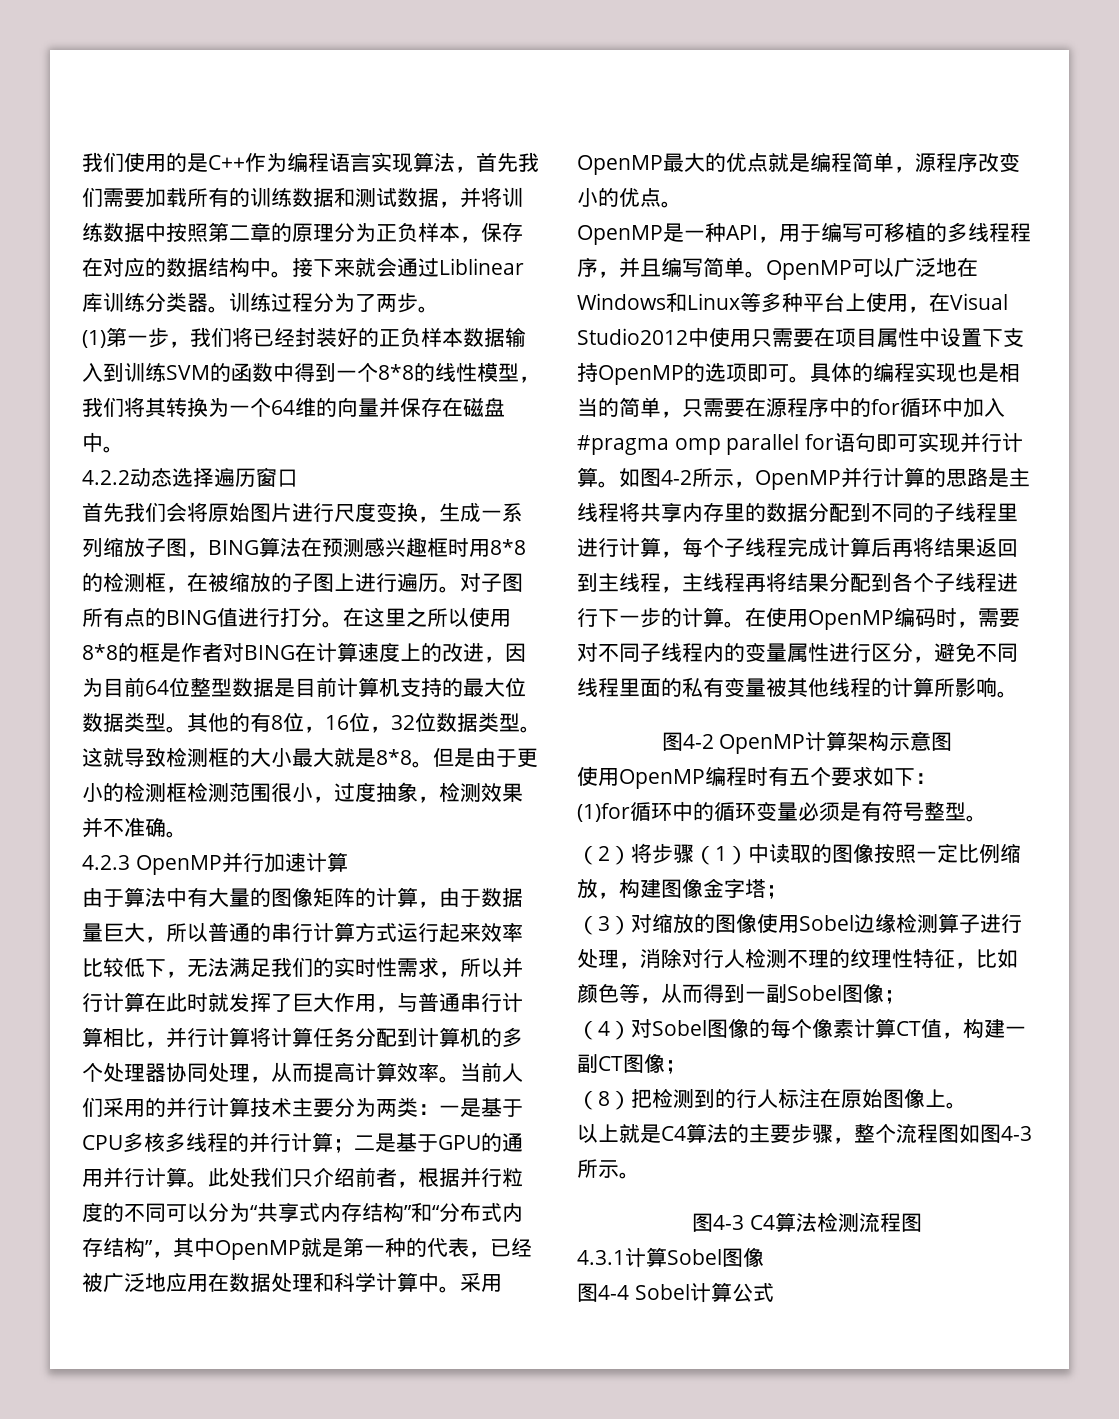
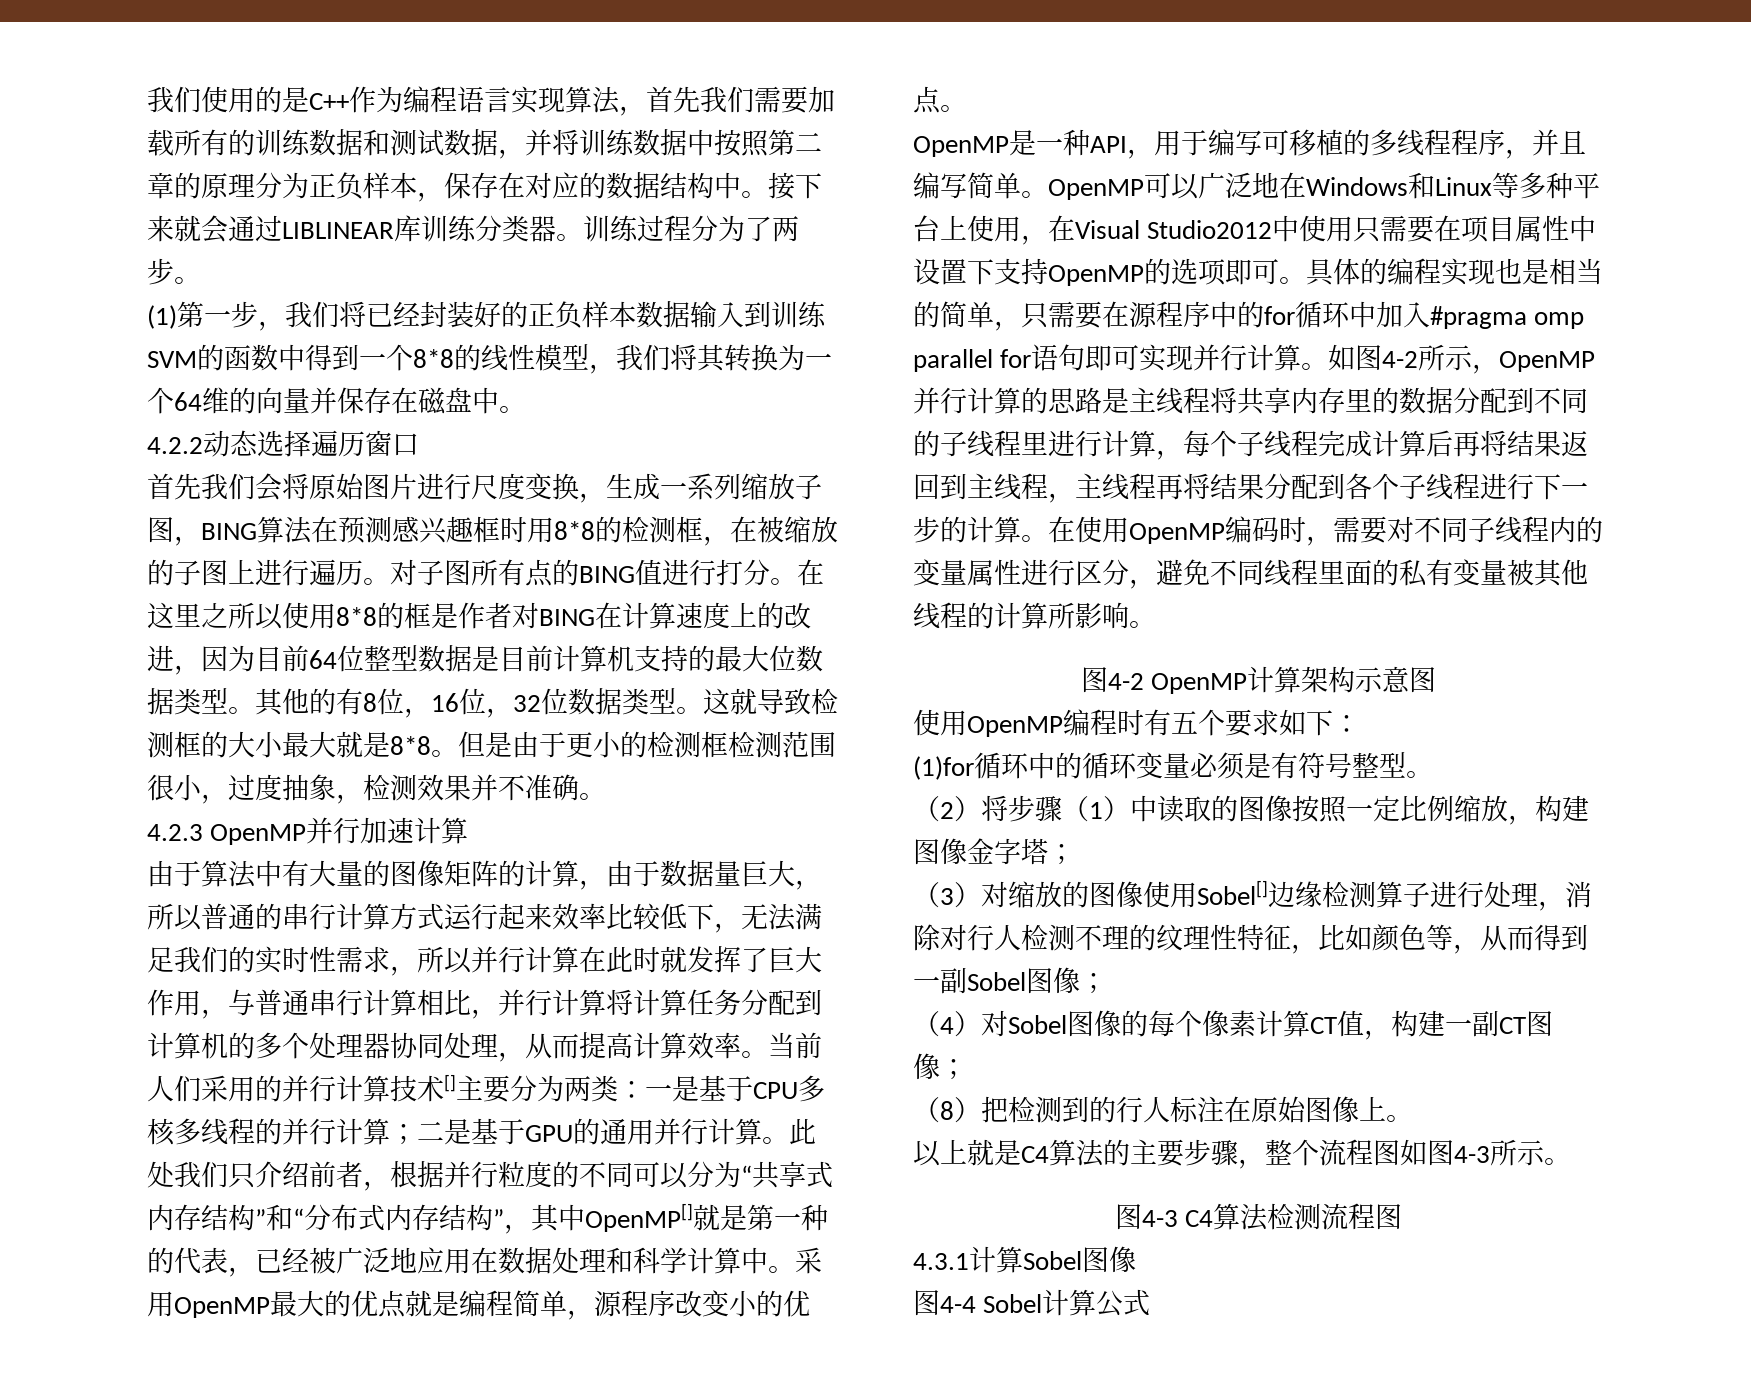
- 接下来就会通过Liblinear库训练分类器。
+ 接下来就会通过LIBLINEAR库训练分类器。
- 当前人们采用的并行计算技术主要分为两类：一是基于CPU多核多线程的并行计算；二是基于GPU的通用并行计算。
+ 当前人们采用的并行计算技术[]主要分为两类：一是基于CPU多核多线程的并行计算；二是基于GPU的通用并行计算。
- 此处我们只介绍前者，根据并行粒度的不同可以分为“共享式内存结构”和“分布式内存结构”，其中OpenMP就是第一种的代表，已经被广泛地应用在数据处理和科学计算中。
+ 此处我们只介绍前者，根据并行粒度的不同可以分为“共享式内存结构”和“分布式内存结构”，其中OpenMP[]就是第一种的代表，已经被广泛地应用在数据处理和科学计算中。
- （3）对缩放的图像使用Sobel边缘检测算子进行处理，消除对行人检测不理的纹理性特征，比如颜色等，从而得到一副Sobel图像；
+ （3）对缩放的图像使用Sobel[]边缘检测算子进行处理，消除对行人检测不理的纹理性特征，比如颜色等，从而得到一副Sobel图像；

